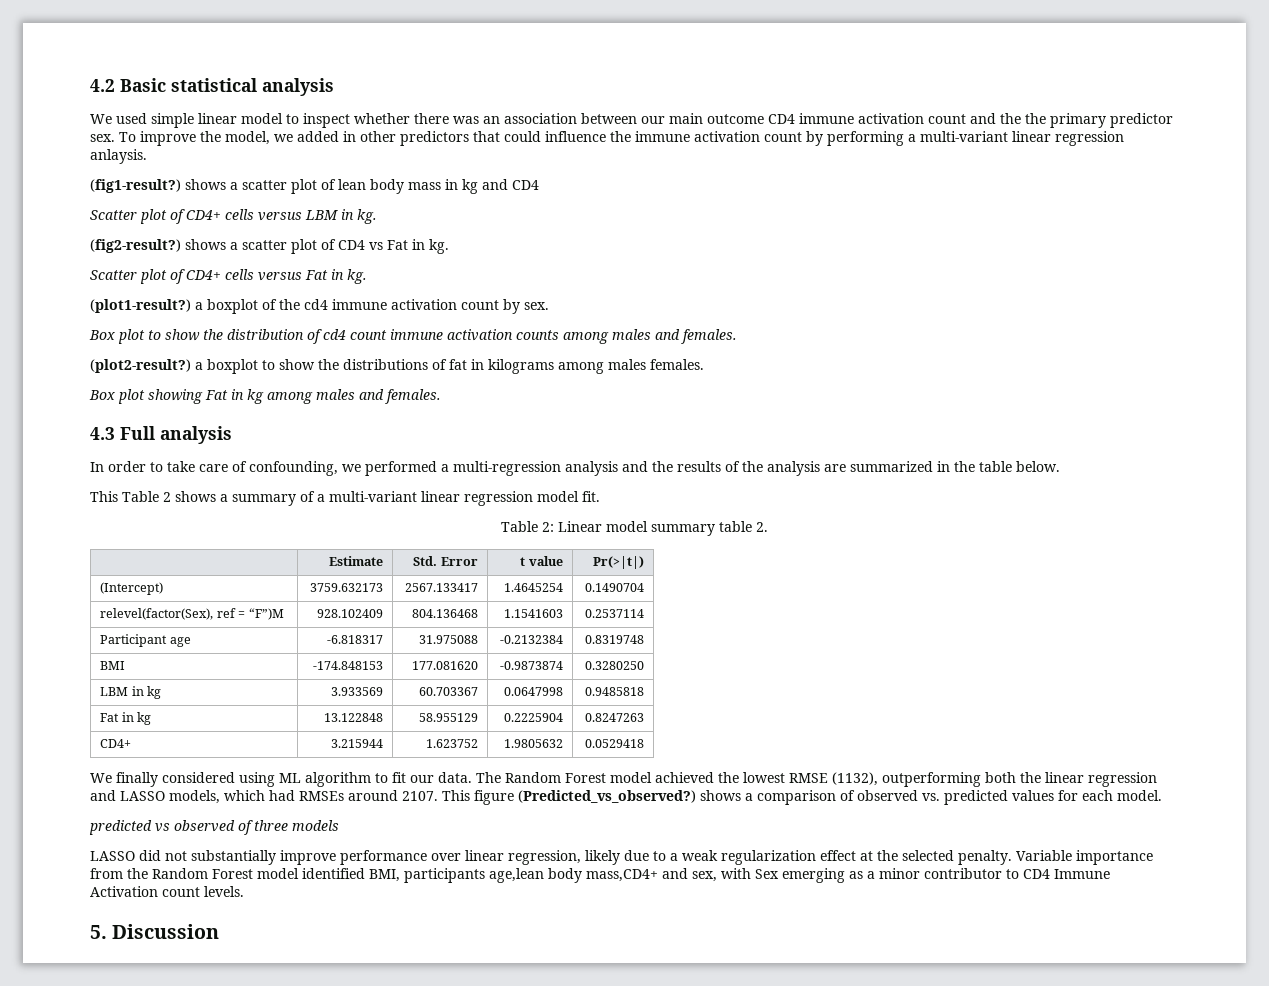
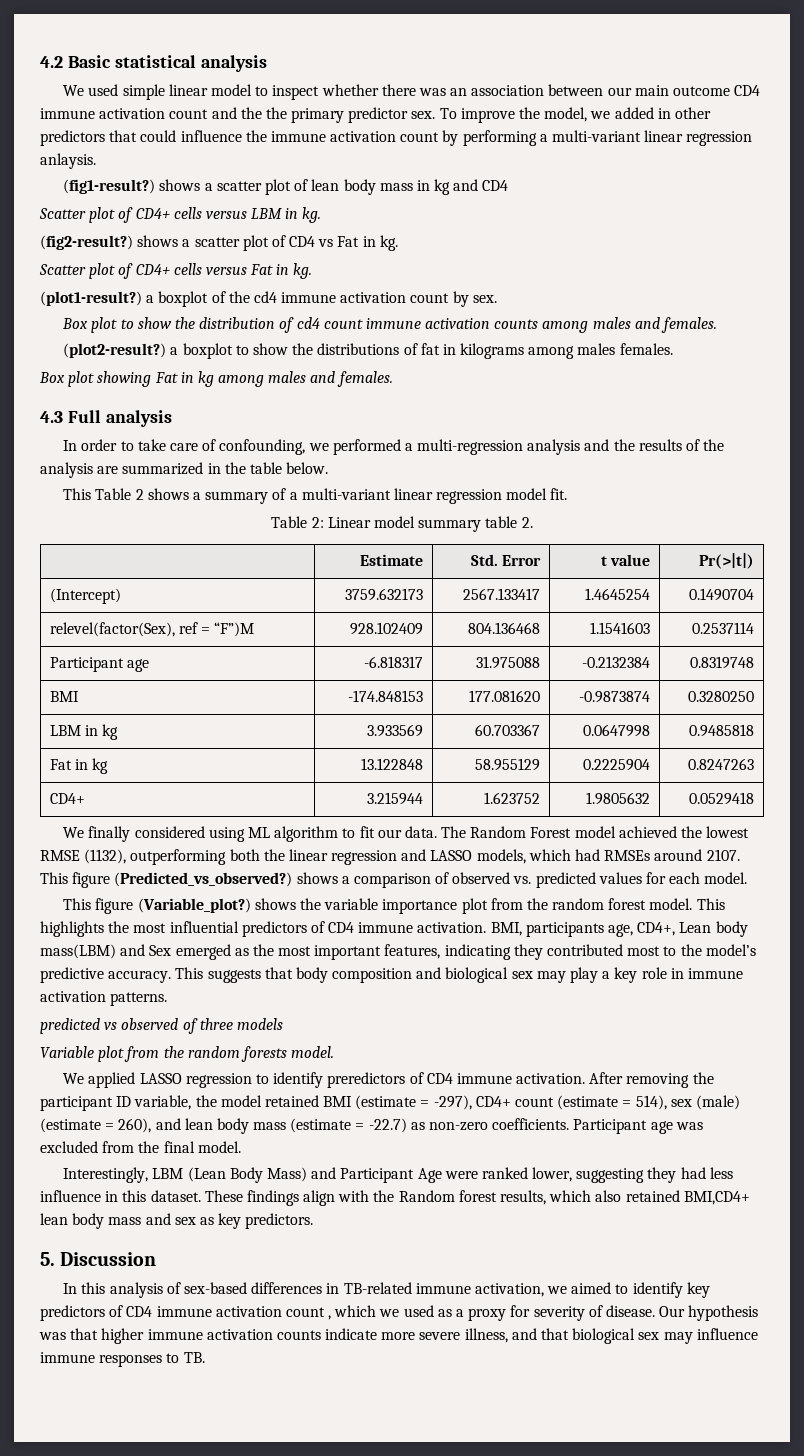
+ This figure (Variable_plot?) shows the variable importance plot from the random forest model. This highlights the most influential predictors of CD4 immune activation. BMI, participants age, CD4+, Lean body mass(LBM) and Sex emerged as the most important features, indicating they contributed most to the model’s predictive accuracy. This suggests that body composition and biological sex may play a key role in immune activation patterns.
- LASSO did not substantially improve performance over linear regression, likely due to a weak regularization effect at the selected penalty. Variable importance from the Random Forest model identified BMI, participants age,lean body mass,CD4+ and sex, with Sex emerging as a minor contributor to CD4 Immune Activation count levels.
+ Variable plot from the random forests model.
+ We applied LASSO regression to identify preredictors of CD4 immune activation. After removing the participant ID variable, the model retained BMI (estimate = -297), CD4+ count (estimate = 514), sex (male) (estimate = 260), and lean body mass (estimate = -22.7) as non-zero coefficients. Participant age was excluded from the final model.
+ Interestingly, LBM (Lean Body Mass) and Participant Age were ranked lower, suggesting they had less influence in this dataset. These findings align with the Random forest results, which also retained BMI,CD4+ lean body mass and sex as key predictors.
  5. Discussion
+ In this analysis of sex-based differences in TB-related immune activation, we aimed to identify key predictors of CD4 immune activation count , which we used as a proxy for severity of disease. Our hypothesis was that higher immune activation counts indicate more severe illness, and that biological sex may influence immune responses to TB.

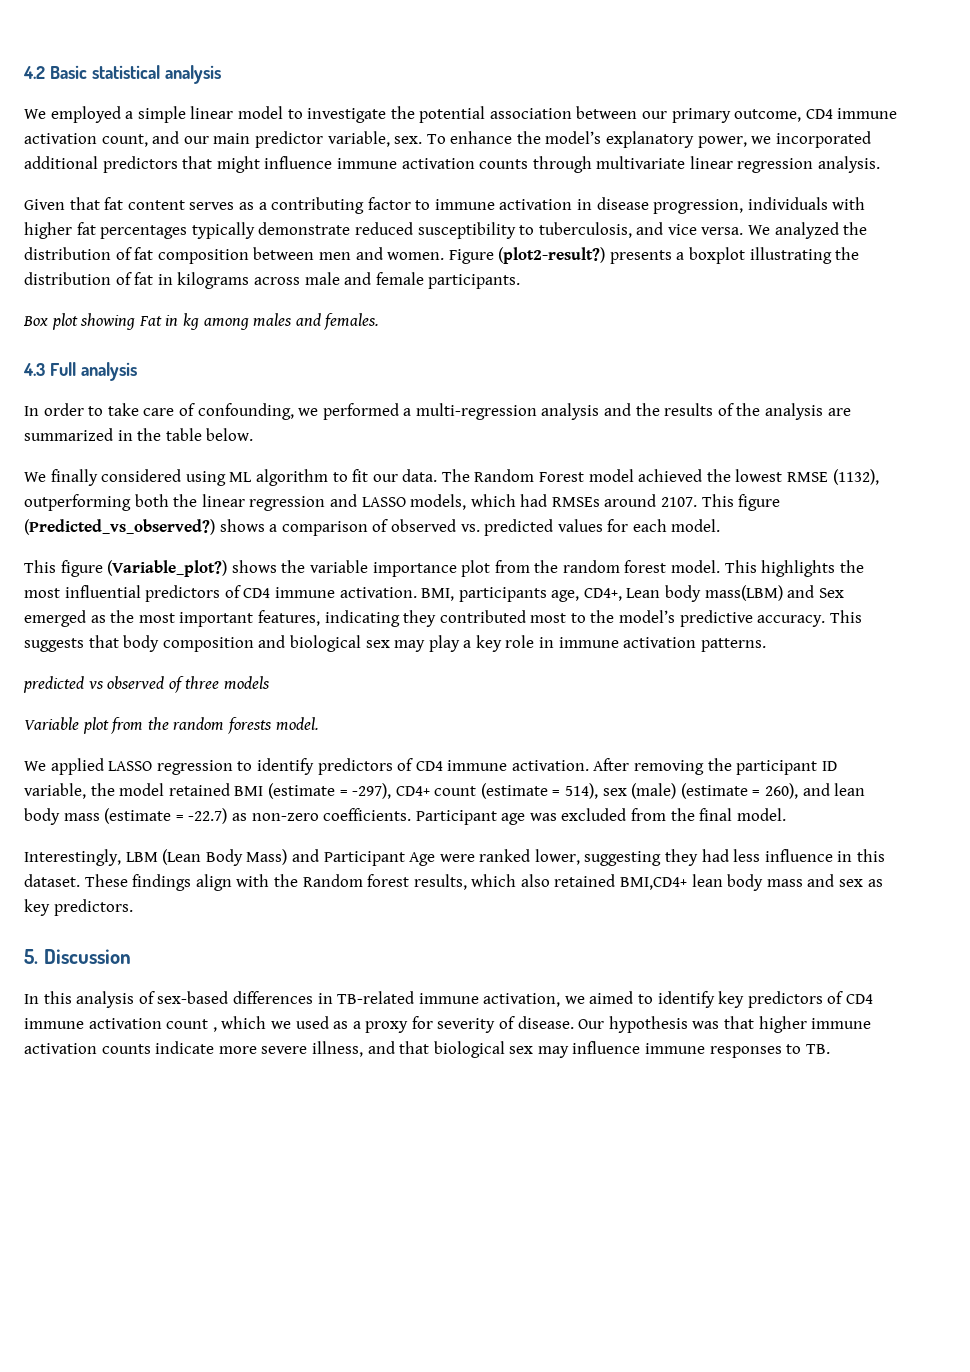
- We used simple linear model to inspect whether there was an association between our main outcome CD4 immune activation count and the the primary predictor sex. To improve the model, we added in other predictors that could influence the immune activation count by performing a multi-variant linear regression anlaysis.
- (fig1-result?) shows a scatter plot of lean body mass in kg and CD4
- Scatter plot of CD4+ cells versus LBM in kg.
- (fig2-result?) shows a scatter plot of CD4 vs Fat in kg.
- Scatter plot of CD4+ cells versus Fat in kg.
- (plot1-result?) a boxplot of the cd4 immune activation count by sex.
- Box plot to show the distribution of cd4 count immune activation counts among males and females.
- (plot2-result?) a boxplot to show the distributions of fat in kilograms among males females.
+ We employed a simple linear model to investigate the potential association between our primary outcome, CD4 immune activation count, and our main predictor variable, sex. To enhance the model’s explanatory power, we incorporated additional predictors that might influence immune activation counts through multivariate linear regression analysis.
+ Given that fat content serves as a contributing factor to immune activation in disease progression, individuals with higher fat percentages typically demonstrate reduced susceptibility to tuberculosis, and vice versa. We analyzed the distribution of fat composition between men and women. Figure (plot2-result?) presents a boxplot illustrating the distribution of fat in kilograms across male and female participants.
- This Table 2 shows a summary of a multi-variant linear regression model fit.
- Table 2: Linear model summary table 2.
- | Estimate | Std. Error | t value | Pr(>|t|)
- (Intercept) | 3759.632173 | 2567.133417 | 1.4645254 | 0.1490704
- relevel(factor(Sex), ref = “F”)M | 928.102409 | 804.136468 | 1.1541603 | 0.2537114
- Participant age | -6.818317 | 31.975088 | -0.2132384 | 0.8319748
- BMI | -174.848153 | 177.081620 | -0.9873874 | 0.3280250
- LBM in kg | 3.933569 | 60.703367 | 0.0647998 | 0.9485818
- Fat in kg | 13.122848 | 58.955129 | 0.2225904 | 0.8247263
- CD4+ | 3.215944 | 1.623752 | 1.9805632 | 0.0529418
- We applied LASSO regression to identify preredictors of CD4 immune activation.
+ We applied LASSO regression to identify predictors of CD4 immune activation.

